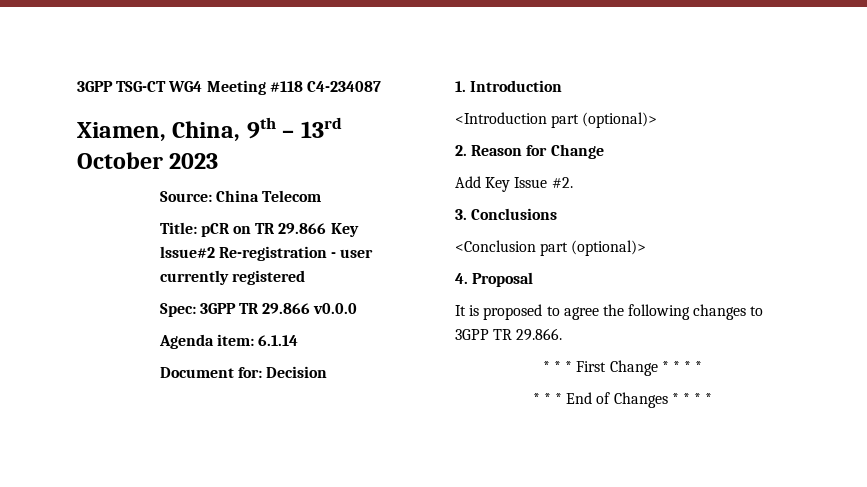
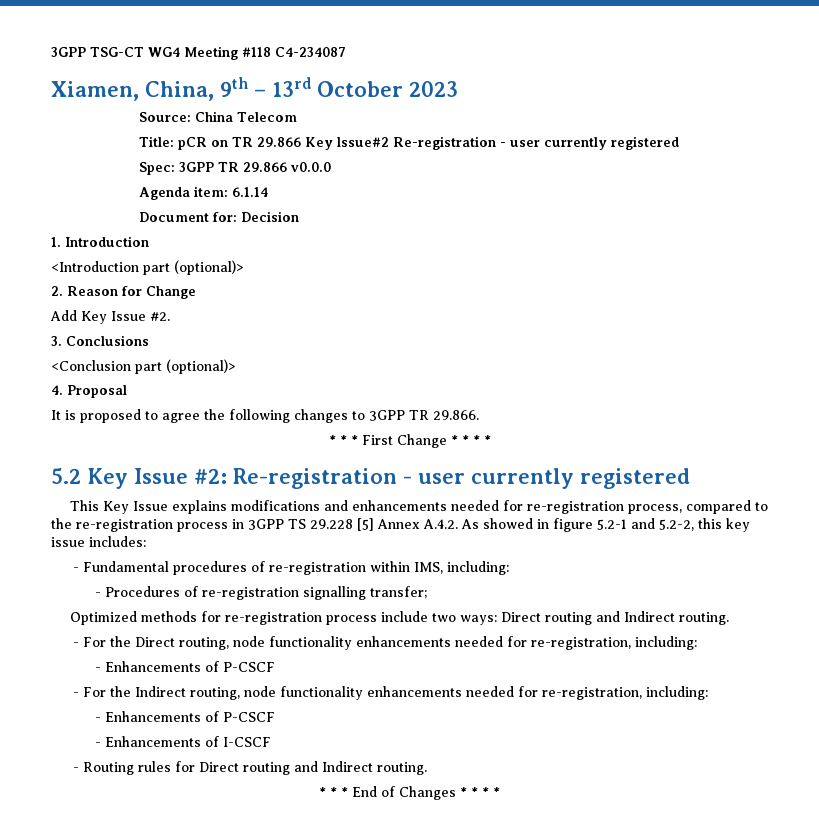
+ 5.2 Key Issue #2: Re-registration - user currently registered
+ This Key Issue explains modifications and enhancements needed for re-registration process, compared to the re-registration process in 3GPP TS 29.228 [5] Annex A.4.2. As showed in figure 5.2-1 and 5.2-2, this key issue includes:
+ - Fundamental procedures of re-registration within IMS, including:
+ - Procedures of re-registration signalling transfer;
+ Optimized methods for re-registration process include two ways: Direct routing and Indirect routing.
+ - For the Direct routing, node functionality enhancements needed for re-registration, including:
+ - Enhancements of P-CSCF
+ - For the Indirect routing, node functionality enhancements needed for re-registration, including:
+ - Enhancements of P-CSCF
+ - Enhancements of I-CSCF
+ - Routing rules for Direct routing and Indirect routing.

